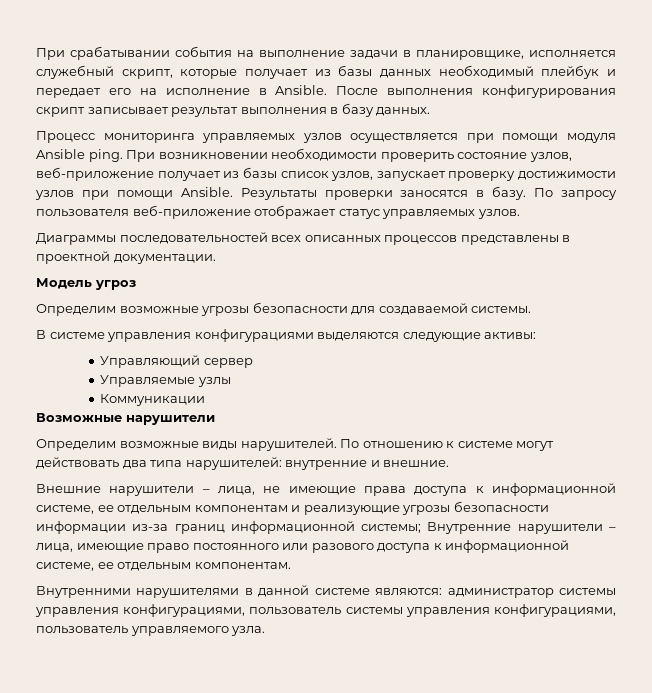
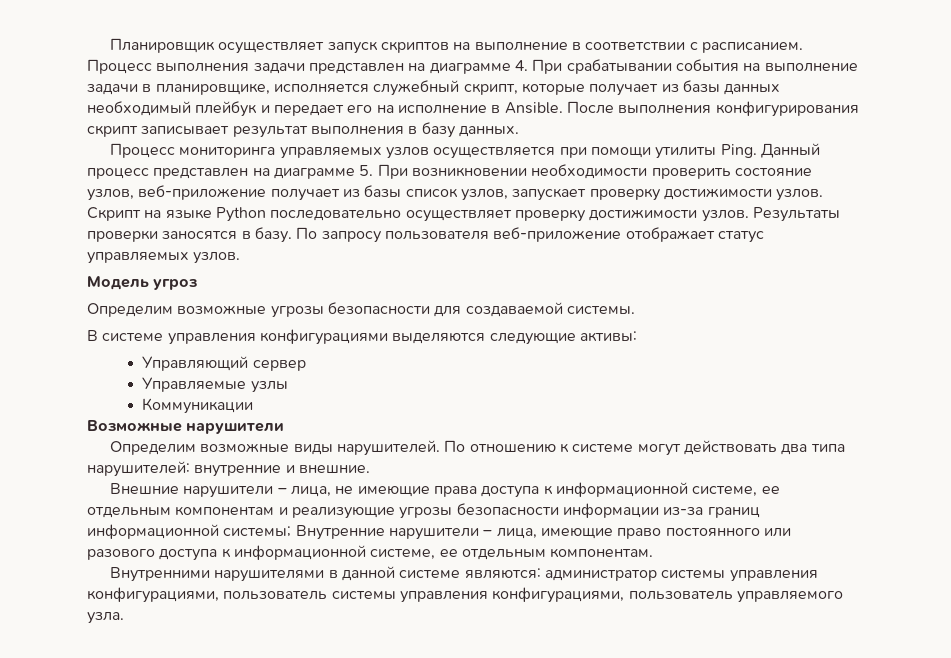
- При срабатывании события на выполнение задачи в планировщике, исполняется служебный скрипт, которые получает из базы данных необходимый плейбук и передает его на исполнение в Ansible.
+ Планировщик осуществляет запуск скриптов на выполнение в соответствии с расписанием. Процесс выполнения задачи представлен на диаграмме 4. При срабатывании события на выполнение задачи в планировщике, исполняется служебный скрипт, которые получает из базы данных необходимый плейбук и передает его на исполнение в Ansible.
- Процесс мониторинга управляемых узлов осуществляется при помощи модуля Ansible ping. При возникновении необходимости проверить состояние узлов, веб-приложение получает из базы список узлов, запускает проверку достижимости узлов при помощи Ansible.
+ Процесс мониторинга управляемых узлов осуществляется при помощи утилиты Ping. Данный процесс представлен на диаграмме 5. При возникновении необходимости проверить состояние узлов, веб-приложение получает из базы список узлов, запускает проверку достижимости узлов. Скрипт на языке Python последовательно осуществляет проверку достижимости узлов.
- Диаграммы последовательностей всех описанных процессов представлены в проектной документации.

